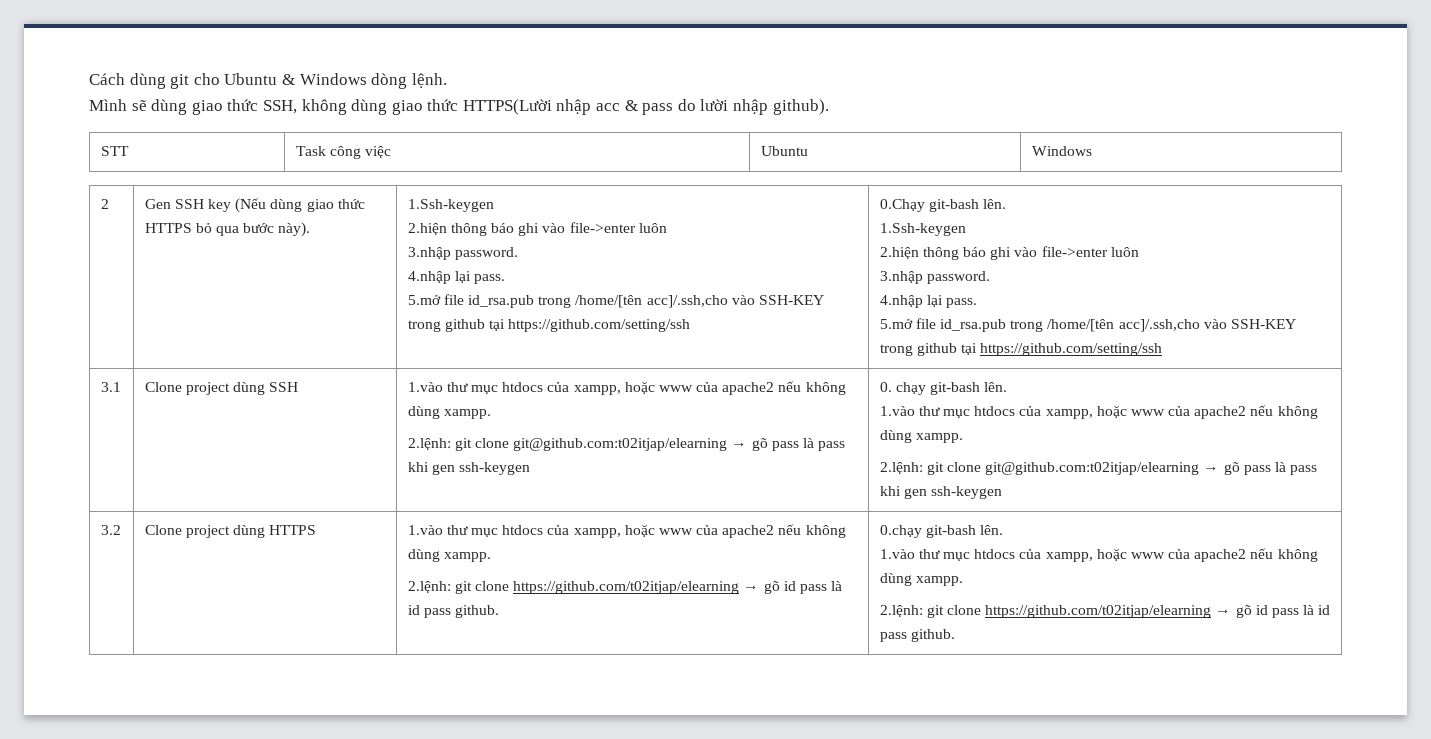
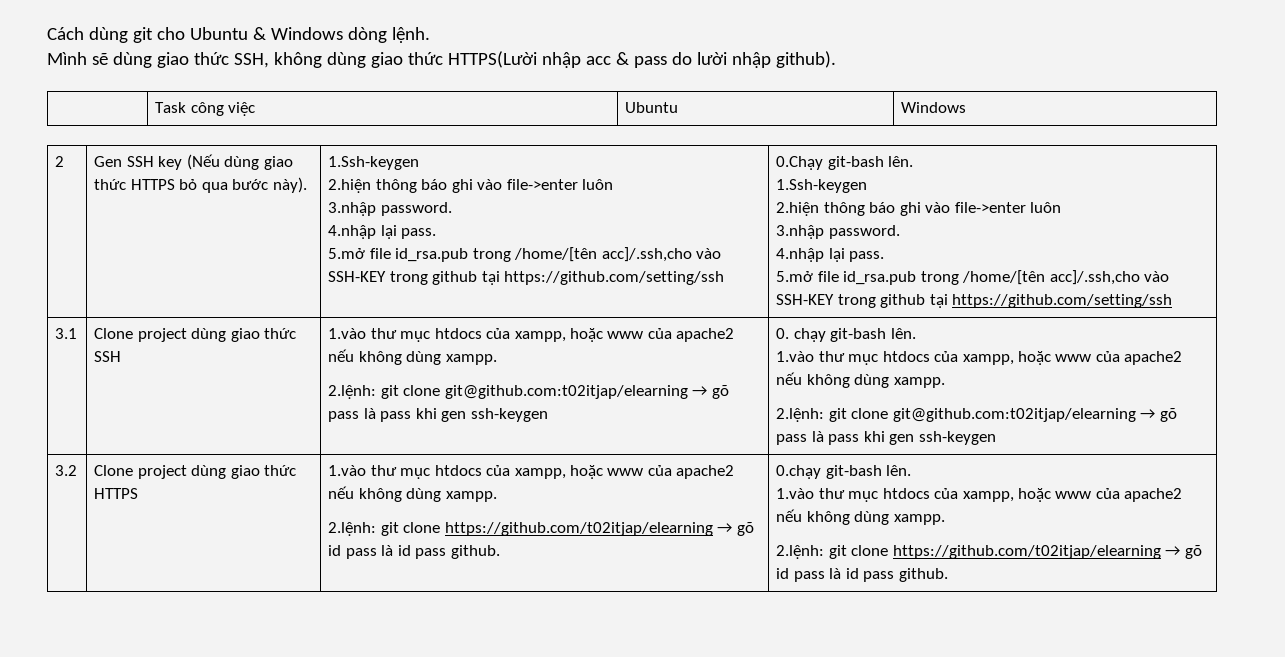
- STT | Task công việc | Ubuntu | Windows
+ | Task công việc | Ubuntu | Windows
- Clone project dùng SSH
+ Clone project dùng giao thức SSH
- Clone project dùng HTTPS
+ Clone project dùng giao thức HTTPS

